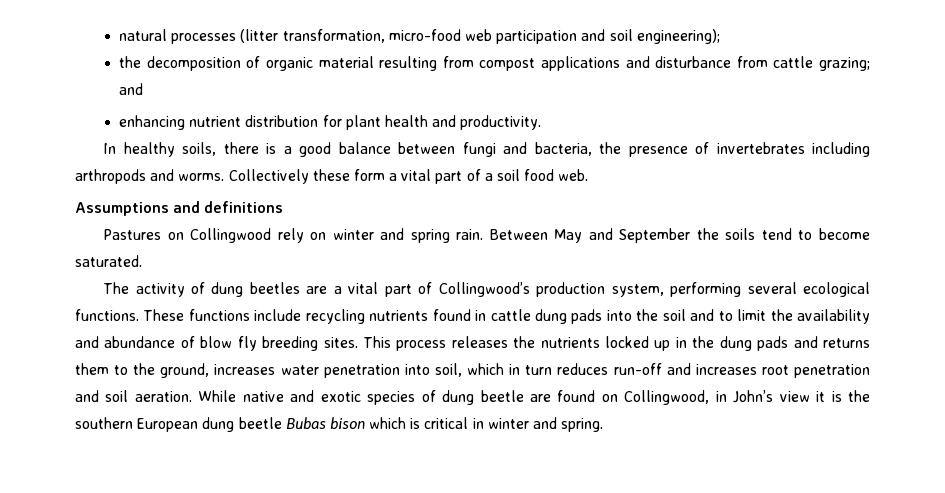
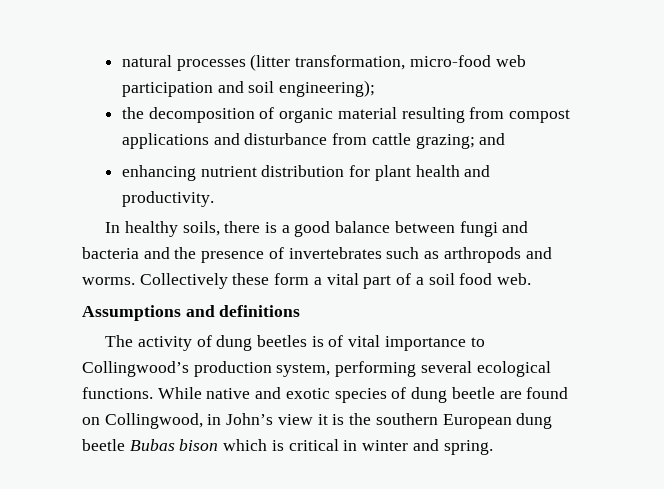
- In healthy soils, there is a good balance between fungi and bacteria, the presence of invertebrates including arthropods and worms.
+ In healthy soils, there is a good balance between fungi and bacteria and the presence of invertebrates such as arthropods and worms.
- Pastures on Collingwood rely on winter and spring rain. Between May and September the soils tend to become saturated.
- The activity of dung beetles are a vital part of Collingwood’s production system, performing several ecological functions.
+ The activity of dung beetles is of vital importance to Collingwood’s production system, performing several ecological functions.
- These functions include recycling nutrients found in cattle dung pads into the soil and to limit the availability and abundance of blow fly breeding sites. This process releases the nutrients locked up in the dung pads and returns them to the ground, increases water penetration into soil, which in turn reduces run-off and increases root penetration and soil aeration.

